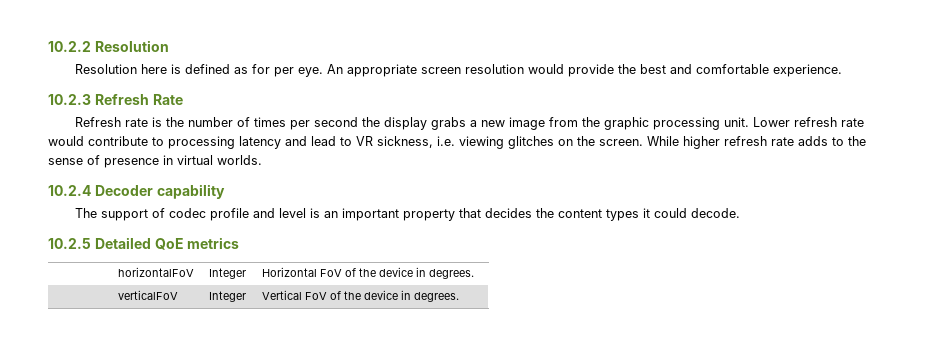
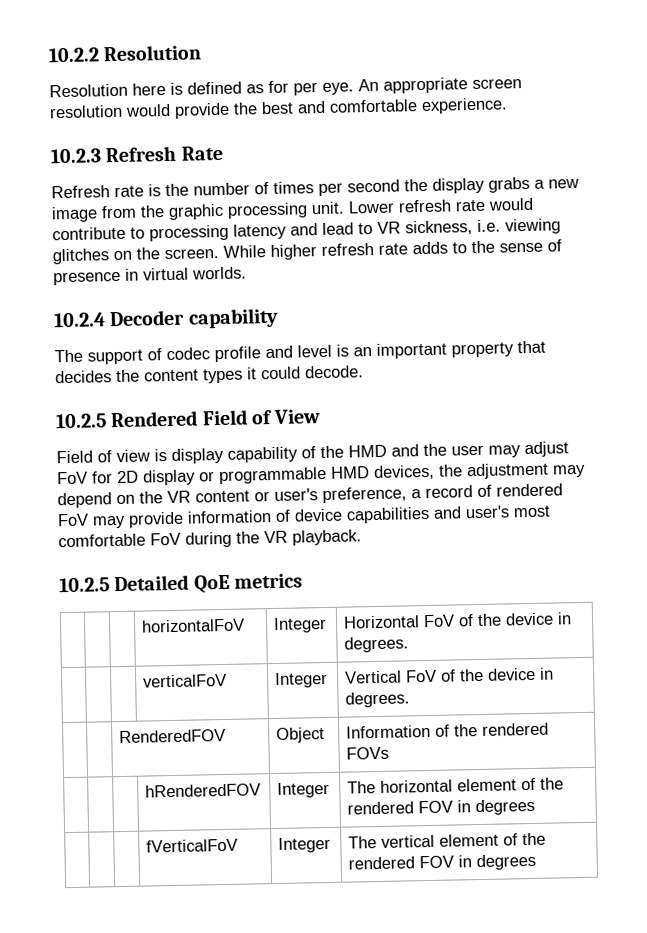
+ 10.2.5 Rendered Field of View
+ Field of view is display capability of the HMD and the user may adjust FoV for 2D display or programmable HMD devices, the adjustment may depend on the VR content or user's preference, a record of rendered FoV may provide information of device capabilities and user's most comfortable FoV during the VR playback.
+ | | RenderedFOV | Object | Information of the rendered FOVs
+ | | | hRenderedFOV | Integer | The horizontal element of the rendered FOV in degrees
+ | | | fVerticalFoV | Integer | The vertical element of the rendered FOV in degrees

